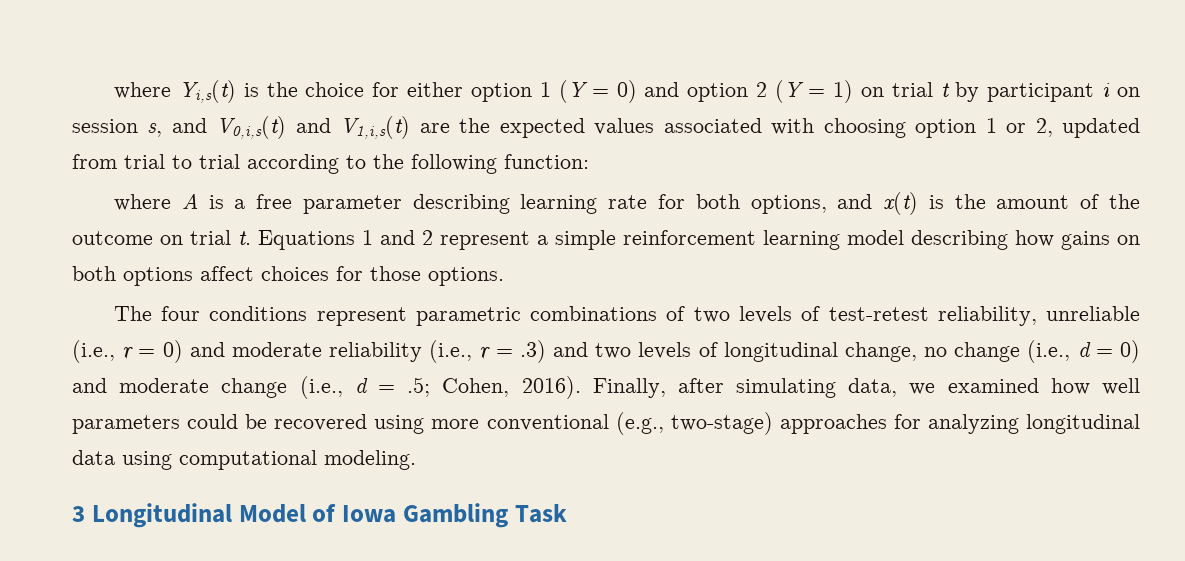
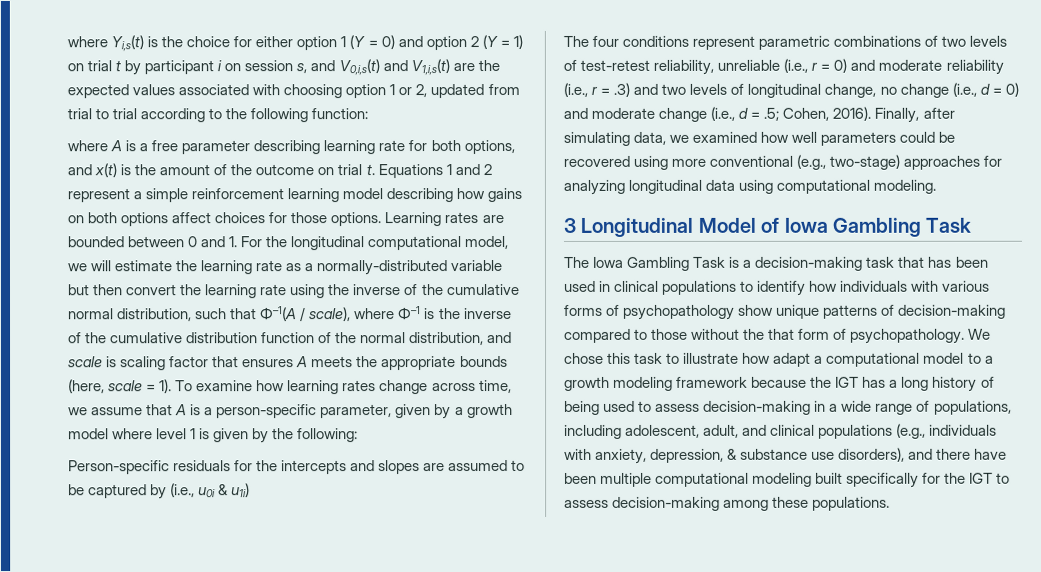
+ Learning rates are bounded between 0 and 1. For the longitudinal computational model, we will estimate the learning rate as a normally-distributed variable but then convert the learning rate using the inverse of the cumulative normal distribution, such that Φ–1(A / scale), where Φ–1 is the inverse of the cumulative distribution function of the normal distribution, and scale is scaling factor that ensures A meets the appropriate bounds (here, scale = 1). To examine how learning rates change across time, we assume that A is a person-specific parameter, given by a growth model where level 1 is given by the following:
+ Person-specific residuals for the intercepts and slopes are assumed to be captured by (i.e., u0i & u1i)
+ The Iowa Gambling Task is a decision-making task that has been used in clinical populations to identify how individuals with various forms of psychopathology show unique patterns of decision-making compared to those without the that form of psychopathology. We chose this task to illustrate how adapt a computational model to a growth modeling framework because the IGT has a long history of being used to assess decision-making in a wide range of populations, including adolescent, adult, and clinical populations (e.g., individuals with anxiety, depression, & substance use disorders), and there have been multiple computational modeling built specifically for the IGT to assess decision-making among these populations.

